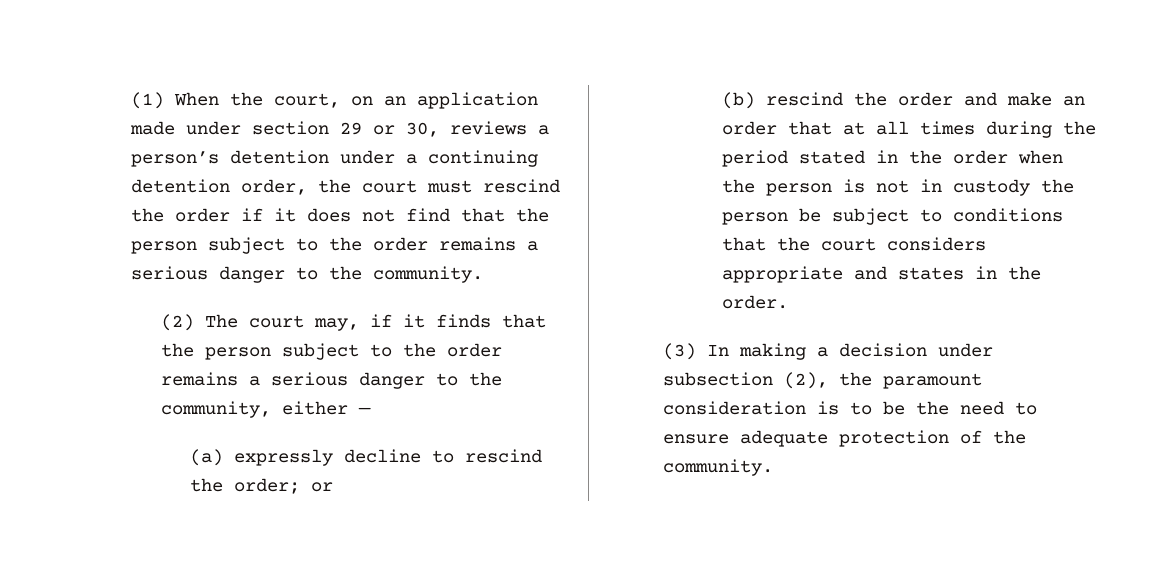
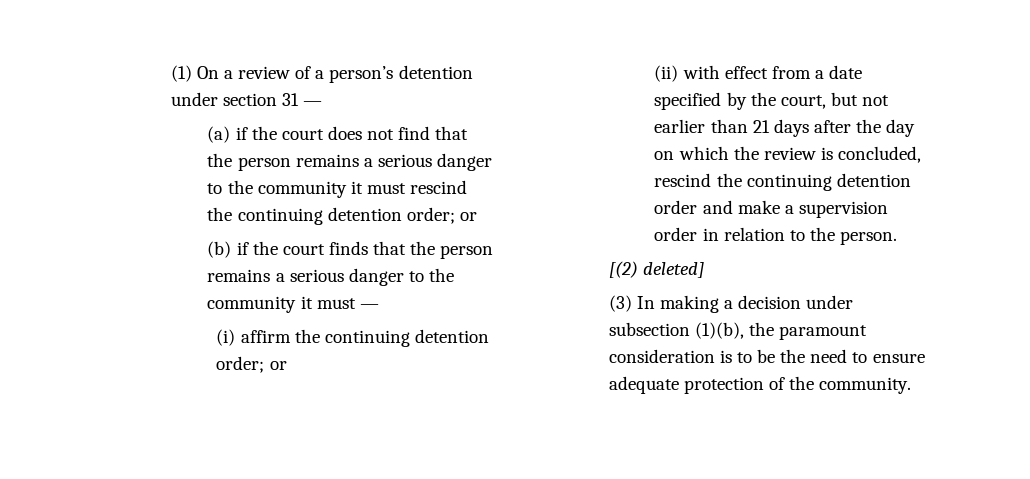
- (1) When the court, on an application made under section 29 or 30, reviews a person’s detention under a continuing detention order, the court must rescind the order if it does not find that the person subject to the order remains a serious danger to the community.
- (2) The court may, if it finds that the person subject to the order remains a serious danger to the community, either —
- (a) expressly decline to rescind the order; or
- (b) rescind the order and make an order that at all times during the period stated in the order when the person is not in custody the person be subject to conditions that the court considers appropriate and states in the order.
+ (1) On a review of a person’s detention under section 31 —
+ (a) if the court does not find that the person remains a serious danger to the community it must rescind the continuing detention order; or
+ (b) if the court finds that the person remains a serious danger to the community it must —
+ (i) affirm the continuing detention order; or
+ (ii) with effect from a date specified by the court, but not earlier than 21 days after the day on which the review is concluded, rescind the continuing detention order and make a supervision order in relation to the person.
+ [(2) deleted]
- (3) In making a decision under subsection (2), the paramount consideration is to be the need to ensure adequate protection of the community.
+ (3) In making a decision under subsection (1)(b), the paramount consideration is to be the need to ensure adequate protection of the community.

